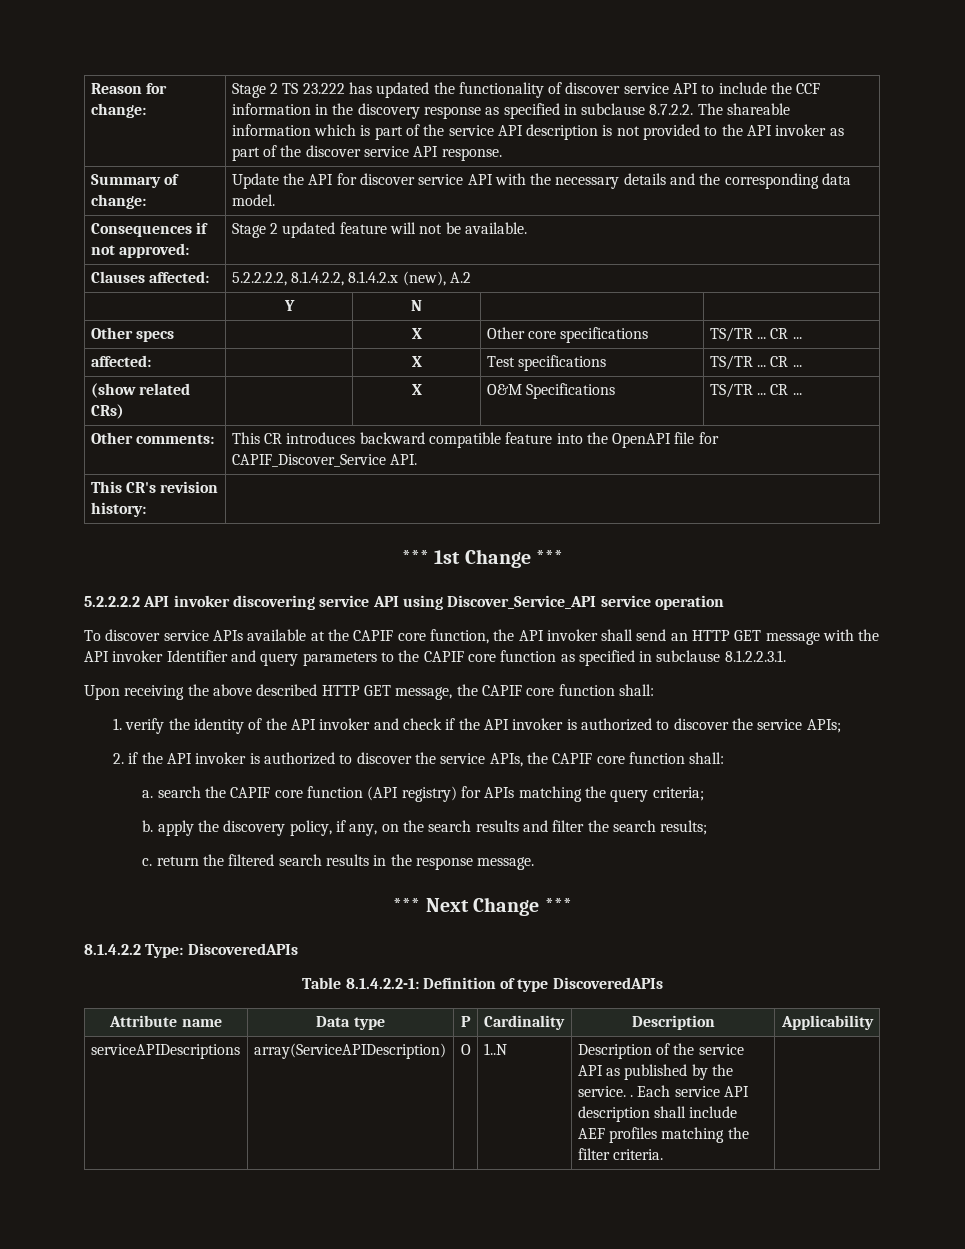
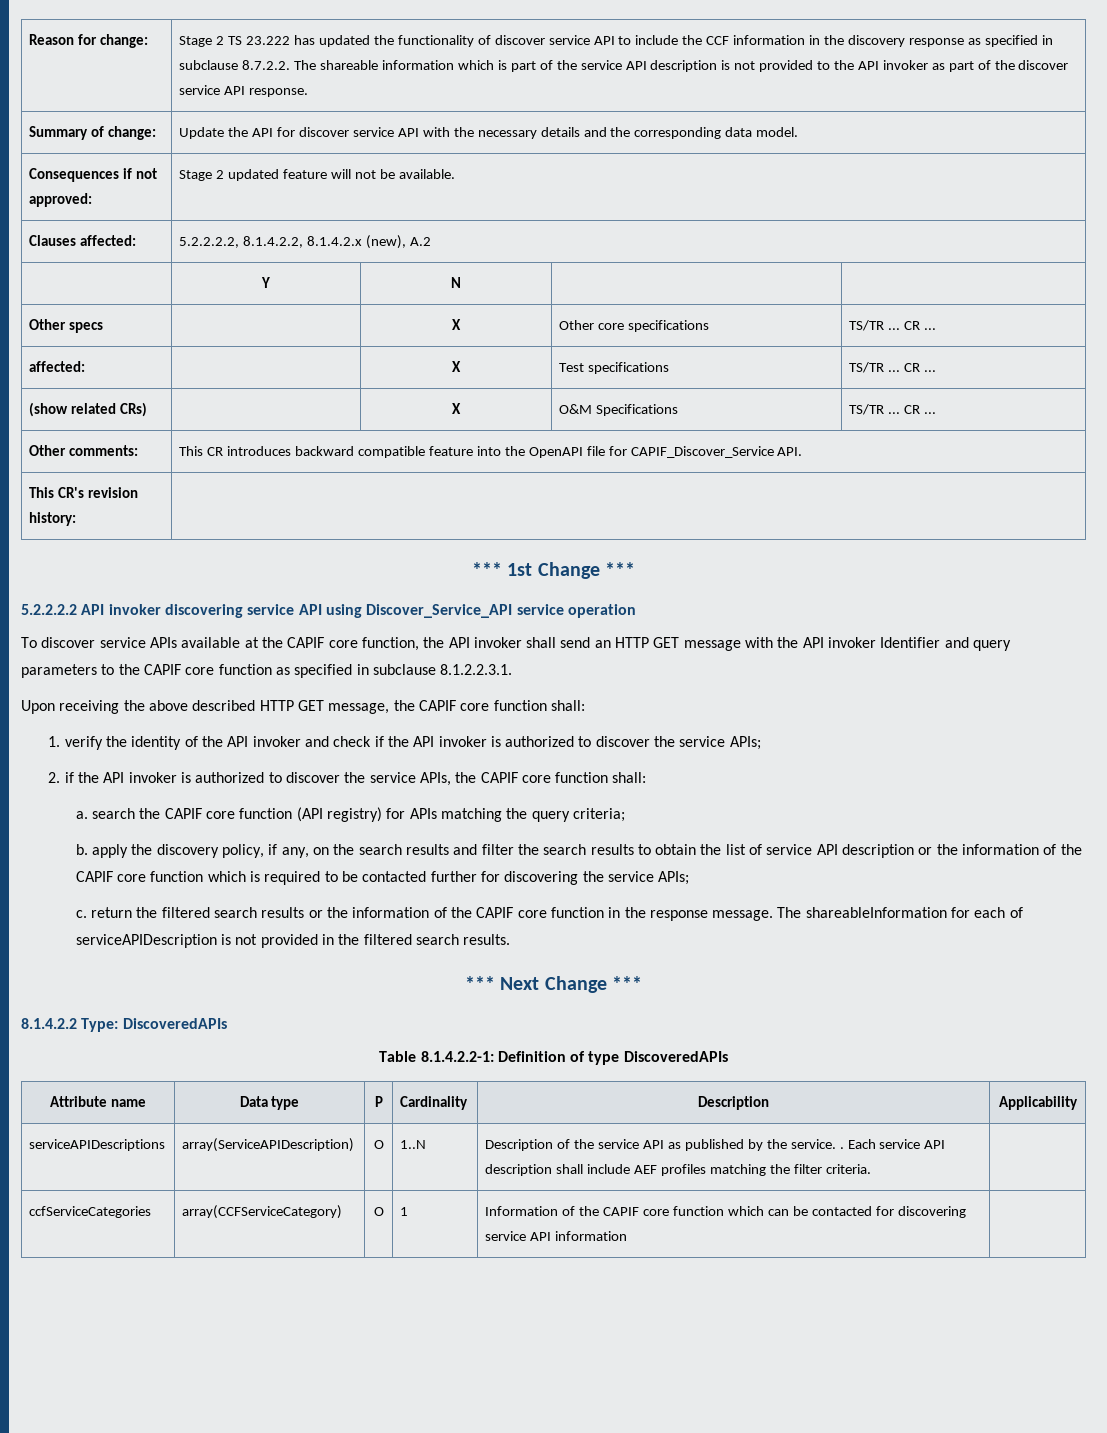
- b. apply the discovery policy, if any, on the search results and filter the search results;
+ b. apply the discovery policy, if any, on the search results and filter the search results to obtain the list of service API description or the information of the CAPIF core function which is required to be contacted further for discovering the service APIs;
- c. return the filtered search results in the response message.
+ c. return the filtered search results or the information of the CAPIF core function in the response message. The shareableInformation for each of serviceAPIDescription is not provided in the filtered search results.
+ ccfServiceCategories | array(CCFServiceCategory) | O | 1 | Information of the CAPIF core function which can be contacted for discovering service API information |

